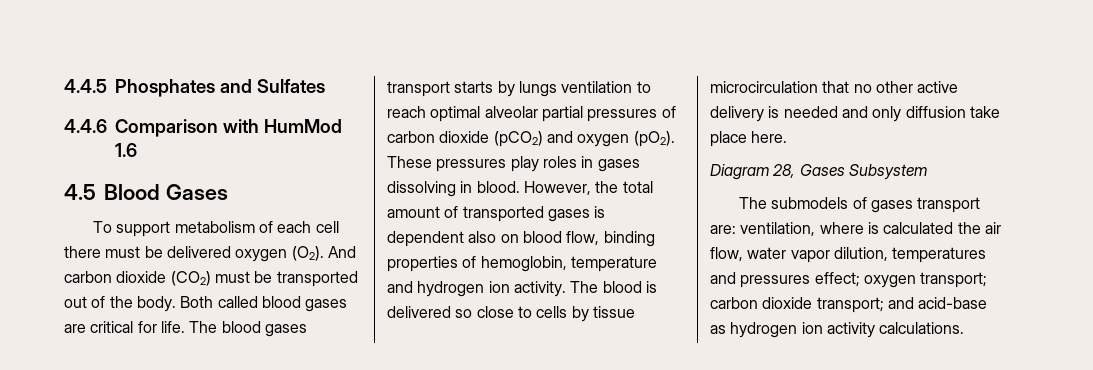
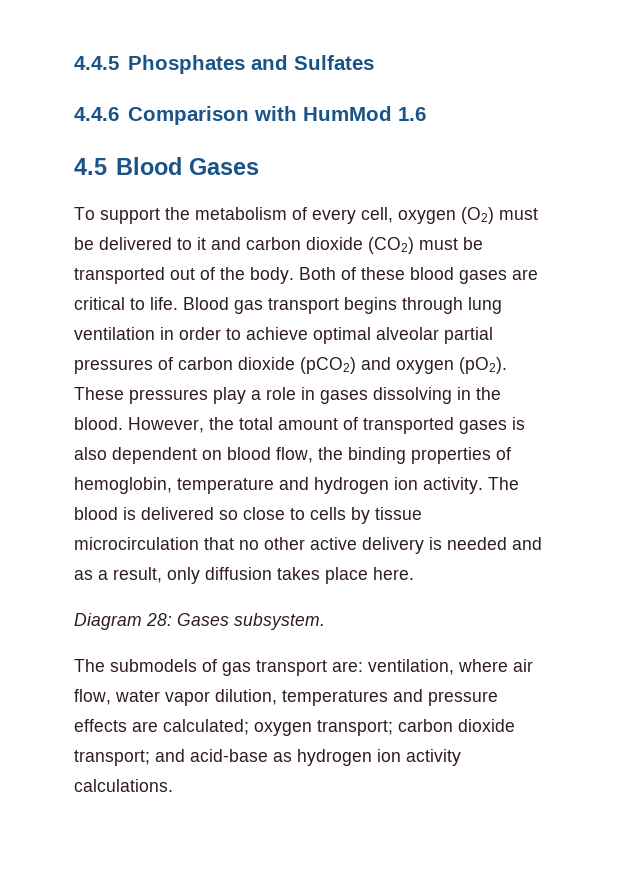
- To support metabolism of each cell there must be delivered oxygen (O2). And carbon dioxide (CO2) must be transported out of the body.
+ To support the metabolism of every cell, oxygen (O2) must be delivered to it and carbon dioxide (CO2) must be transported out of the body.
- Both called blood gases are critical for life. The blood gases transport starts by lungs ventilation to reach optimal alveolar partial pressures of carbon dioxide (pCO2) and oxygen (pO2).
+ Both of these blood gases are critical to life. Blood gas transport begins through lung ventilation in order to achieve optimal alveolar partial pressures of carbon dioxide (pCO2) and oxygen (pO2).
- These pressures play roles in gases dissolving in blood.
+ These pressures play a role in gases dissolving in the blood.
- However, the total amount of transported gases is dependent also on blood flow, binding properties of hemoglobin, temperature and hydrogen ion activity.
+ However, the total amount of transported gases is also dependent on blood flow, the binding properties of hemoglobin, temperature and hydrogen ion activity.
- The blood is delivered so close to cells by tissue microcirculation that no other active delivery is needed and only diffusion take place here.
+ The blood is delivered so close to cells by tissue microcirculation that no other active delivery is needed and as a result, only diffusion takes place here.
- Diagram 28, Gases Subsystem
+ Diagram 28: Gases subsystem.
- The submodels of gases transport are: ventilation, where is calculated the air flow, water vapor dilution, temperatures and pressures effect; oxygen transport; carbon dioxide transport; and acid-base as hydrogen ion activity calculations.
+ The submodels of gas transport are: ventilation, where air flow, water vapor dilution, temperatures and pressure effects are calculated; oxygen transport; carbon dioxide transport; and acid-base as hydrogen ion activity calculations.

